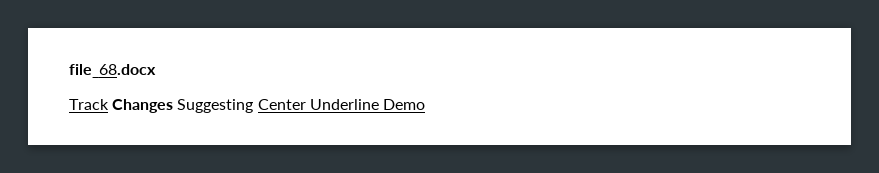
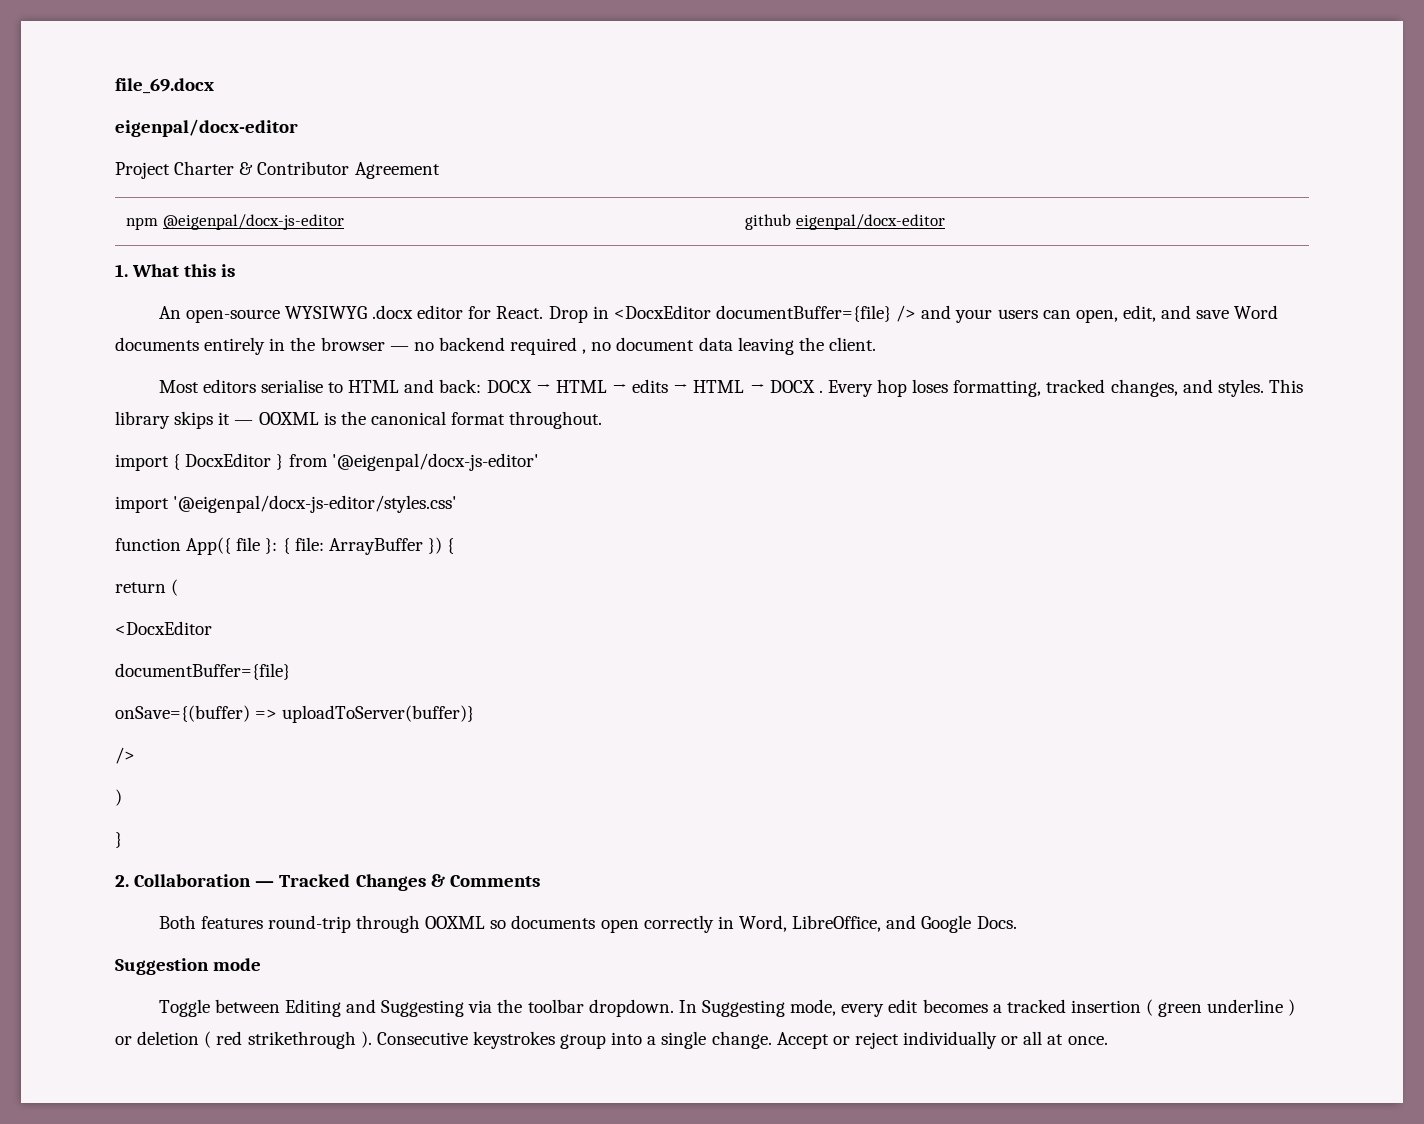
- file_68.docx
- Track Changes Suggesting Center Underline Demo
+ file_69.docx
+ eigenpal/docx-editor
+ Project Charter & Contributor Agreement
+ npm @eigenpal/docx-js-editor | github eigenpal/docx-editor
+ 1. What this is
+ An open-source WYSIWYG .docx editor for React. Drop in <DocxEditor documentBuffer={file} /> and your users can open, edit, and save Word documents entirely in the browser — no backend required , no document data leaving the client.
+ Most editors serialise to HTML and back: DOCX → HTML → edits → HTML → DOCX . Every hop loses formatting, tracked changes, and styles. This library skips it — OOXML is the canonical format throughout.
+ import { DocxEditor } from '@eigenpal/docx-js-editor'
+ import '@eigenpal/docx-js-editor/styles.css'
+ function App({ file }: { file: ArrayBuffer }) {
+ return (
+ <DocxEditor
+ documentBuffer={file}
+ onSave={(buffer) => uploadToServer(buffer)}
+ />
+ )
+ }
+ 2. Collaboration — Tracked Changes & Comments
+ Both features round-trip through OOXML so documents open correctly in Word, LibreOffice, and Google Docs.
+ Suggestion mode
+ Toggle between Editing and Suggesting via the toolbar dropdown. In Suggesting mode, every edit becomes a tracked insertion ( green underline ) or deletion ( red strikethrough ). Consecutive keystrokes group into a single change. Accept or reject individually or all at once.

